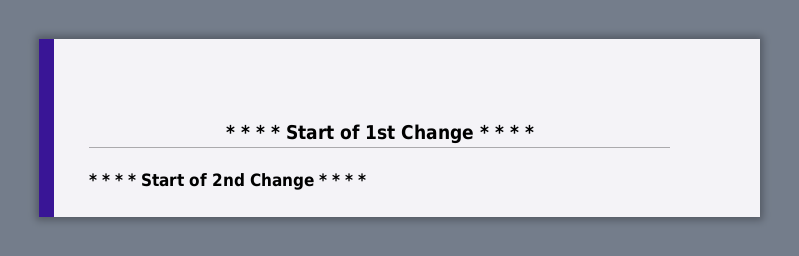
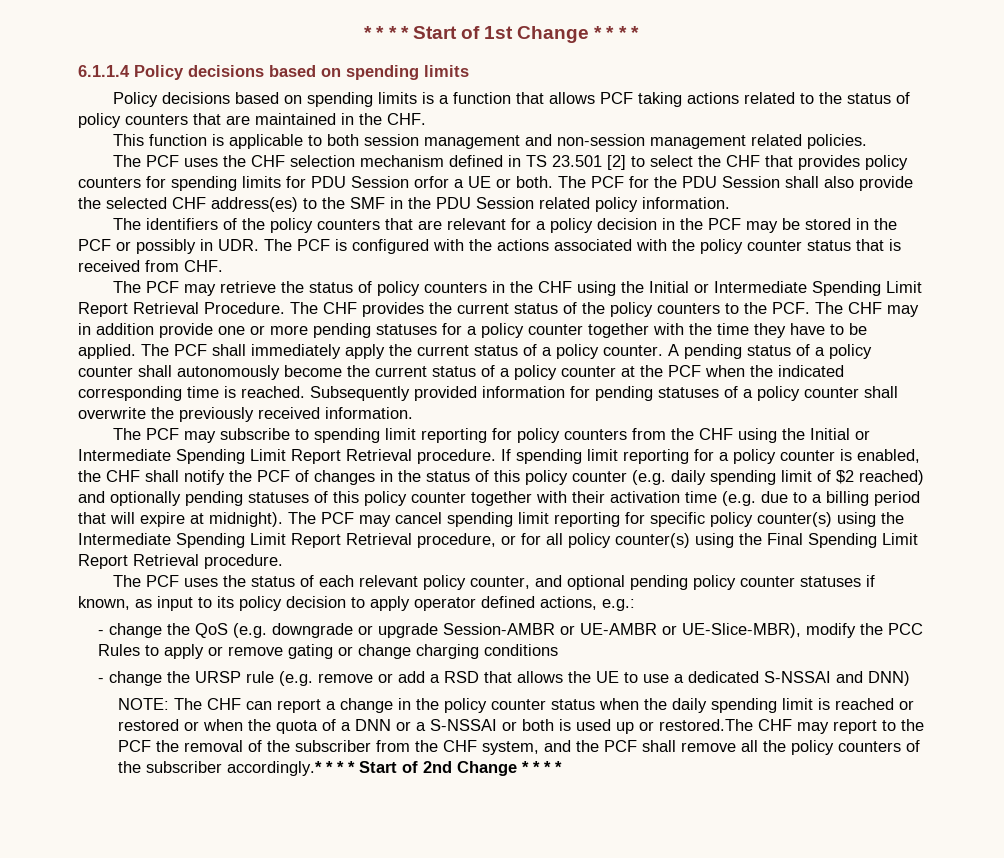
- * * * * Start of 2nd Change * * * *
+ 6.1.1.4 Policy decisions based on spending limits
+ Policy decisions based on spending limits is a function that allows PCF taking actions related to the status of policy counters that are maintained in the CHF.
+ This function is applicable to both session management and non-session management related policies.
+ The PCF uses the CHF selection mechanism defined in TS 23.501 [2] to select the CHF that provides policy counters for spending limits for PDU Session orfor a UE or both. The PCF for the PDU Session shall also provide the selected CHF address(es) to the SMF in the PDU Session related policy information.
+ The identifiers of the policy counters that are relevant for a policy decision in the PCF may be stored in the PCF or possibly in UDR. The PCF is configured with the actions associated with the policy counter status that is received from CHF.
+ The PCF may retrieve the status of policy counters in the CHF using the Initial or Intermediate Spending Limit Report Retrieval Procedure. The CHF provides the current status of the policy counters to the PCF. The CHF may in addition provide one or more pending statuses for a policy counter together with the time they have to be applied. The PCF shall immediately apply the current status of a policy counter. A pending status of a policy counter shall autonomously become the current status of a policy counter at the PCF when the indicated corresponding time is reached. Subsequently provided information for pending statuses of a policy counter shall overwrite the previously received information.
+ The PCF may subscribe to spending limit reporting for policy counters from the CHF using the Initial or Intermediate Spending Limit Report Retrieval procedure. If spending limit reporting for a policy counter is enabled, the CHF shall notify the PCF of changes in the status of this policy counter (e.g. daily spending limit of $2 reached) and optionally pending statuses of this policy counter together with their activation time (e.g. due to a billing period that will expire at midnight). The PCF may cancel spending limit reporting for specific policy counter(s) using the Intermediate Spending Limit Report Retrieval procedure, or for all policy counter(s) using the Final Spending Limit Report Retrieval procedure.
+ The PCF uses the status of each relevant policy counter, and optional pending policy counter statuses if known, as input to its policy decision to apply operator defined actions, e.g.:
+ - change the QoS (e.g. downgrade or upgrade Session-AMBR or UE-AMBR or UE-Slice-MBR), modify the PCC Rules to apply or remove gating or change charging conditions
+ - change the URSP rule (e.g. remove or add a RSD that allows the UE to use a dedicated S-NSSAI and DNN)
+ NOTE: The CHF can report a change in the policy counter status when the daily spending limit is reached or restored or when the quota of a DNN or a S-NSSAI or both is used up or restored.The CHF may report to the PCF the removal of the subscriber from the CHF system, and the PCF shall remove all the policy counters of the subscriber accordingly.* * * * Start of 2nd Change * * * *

